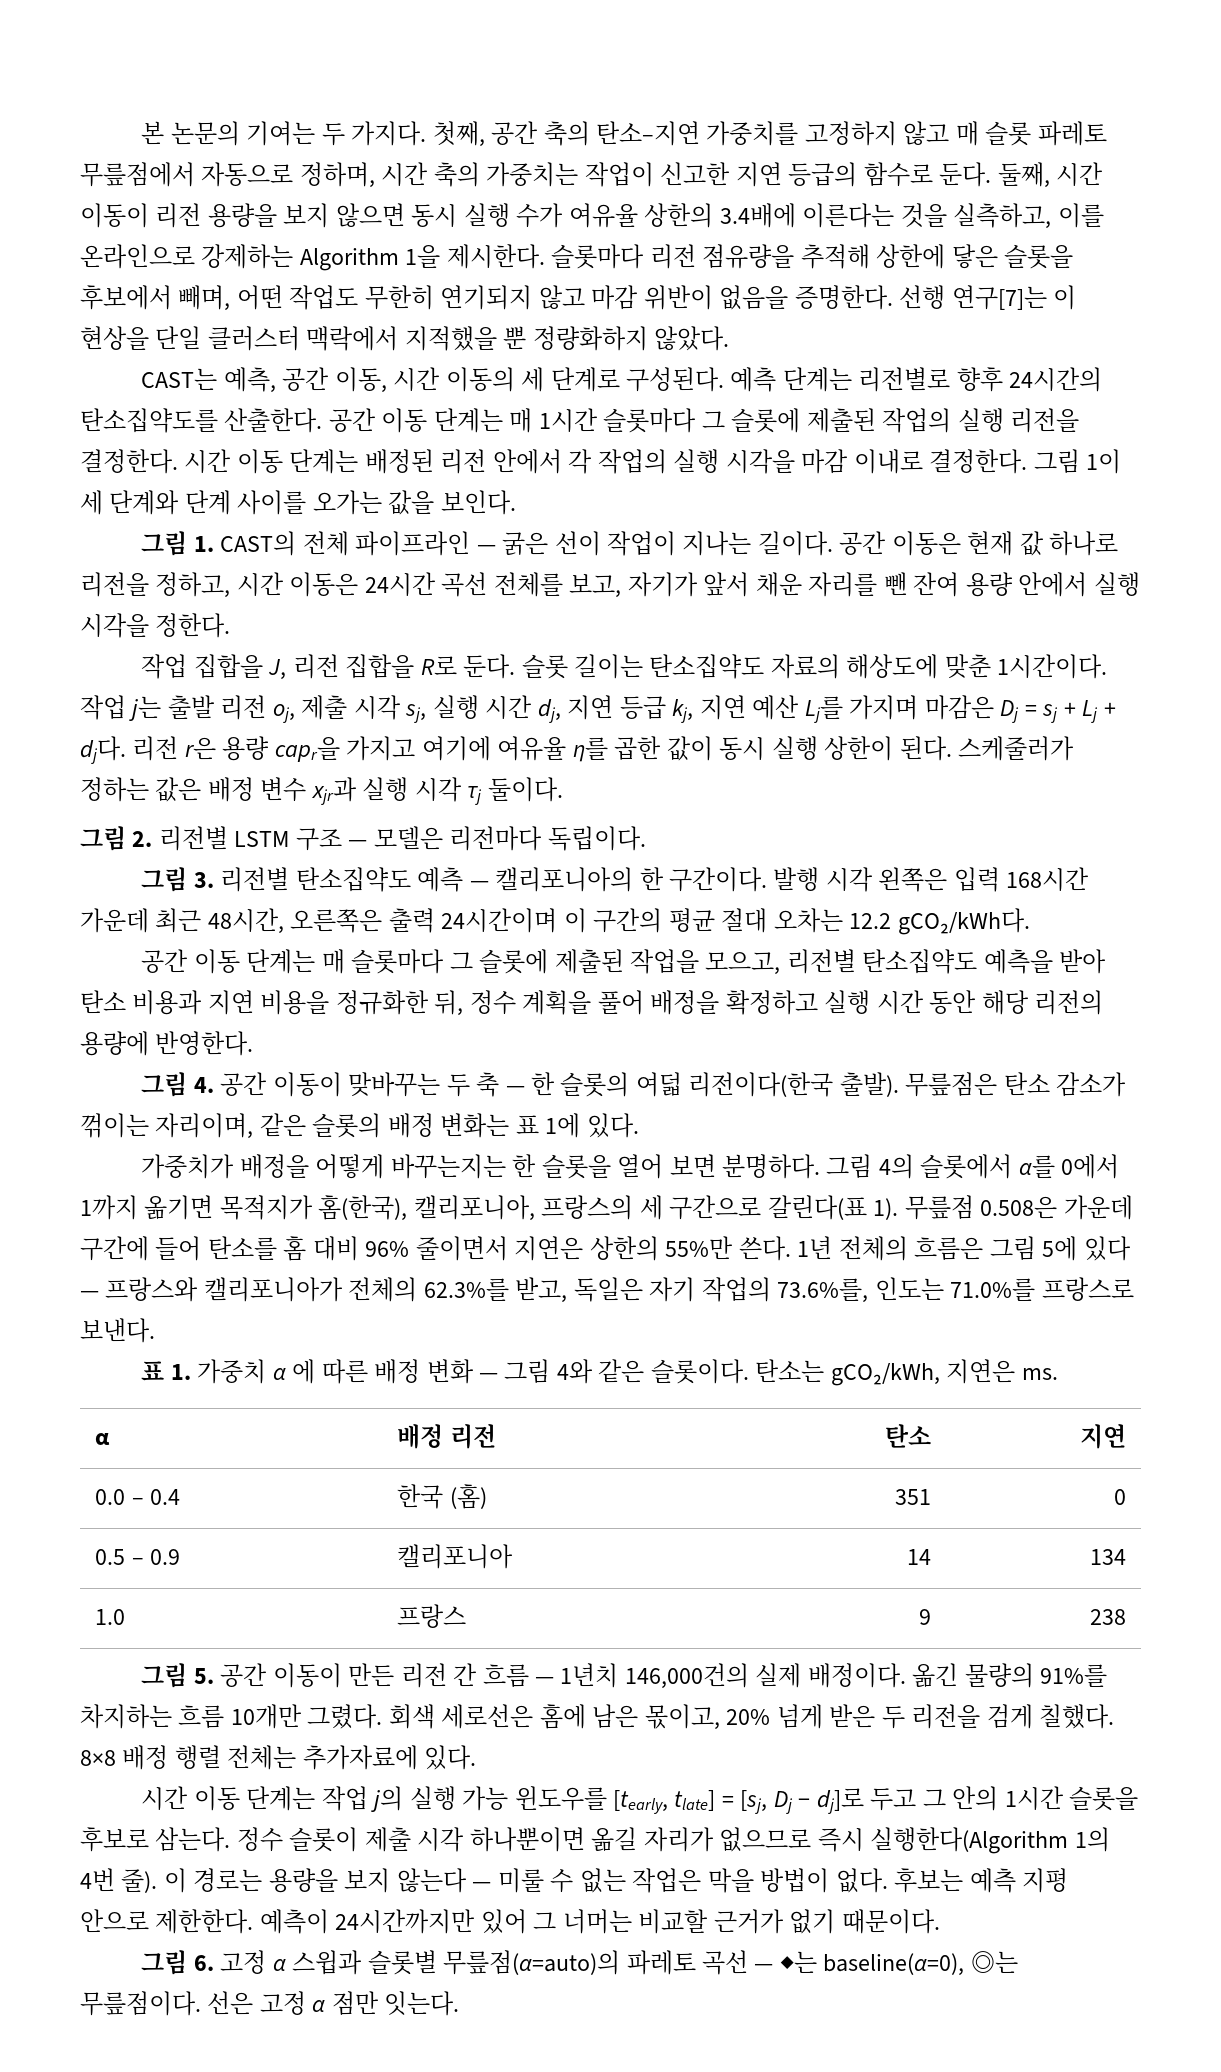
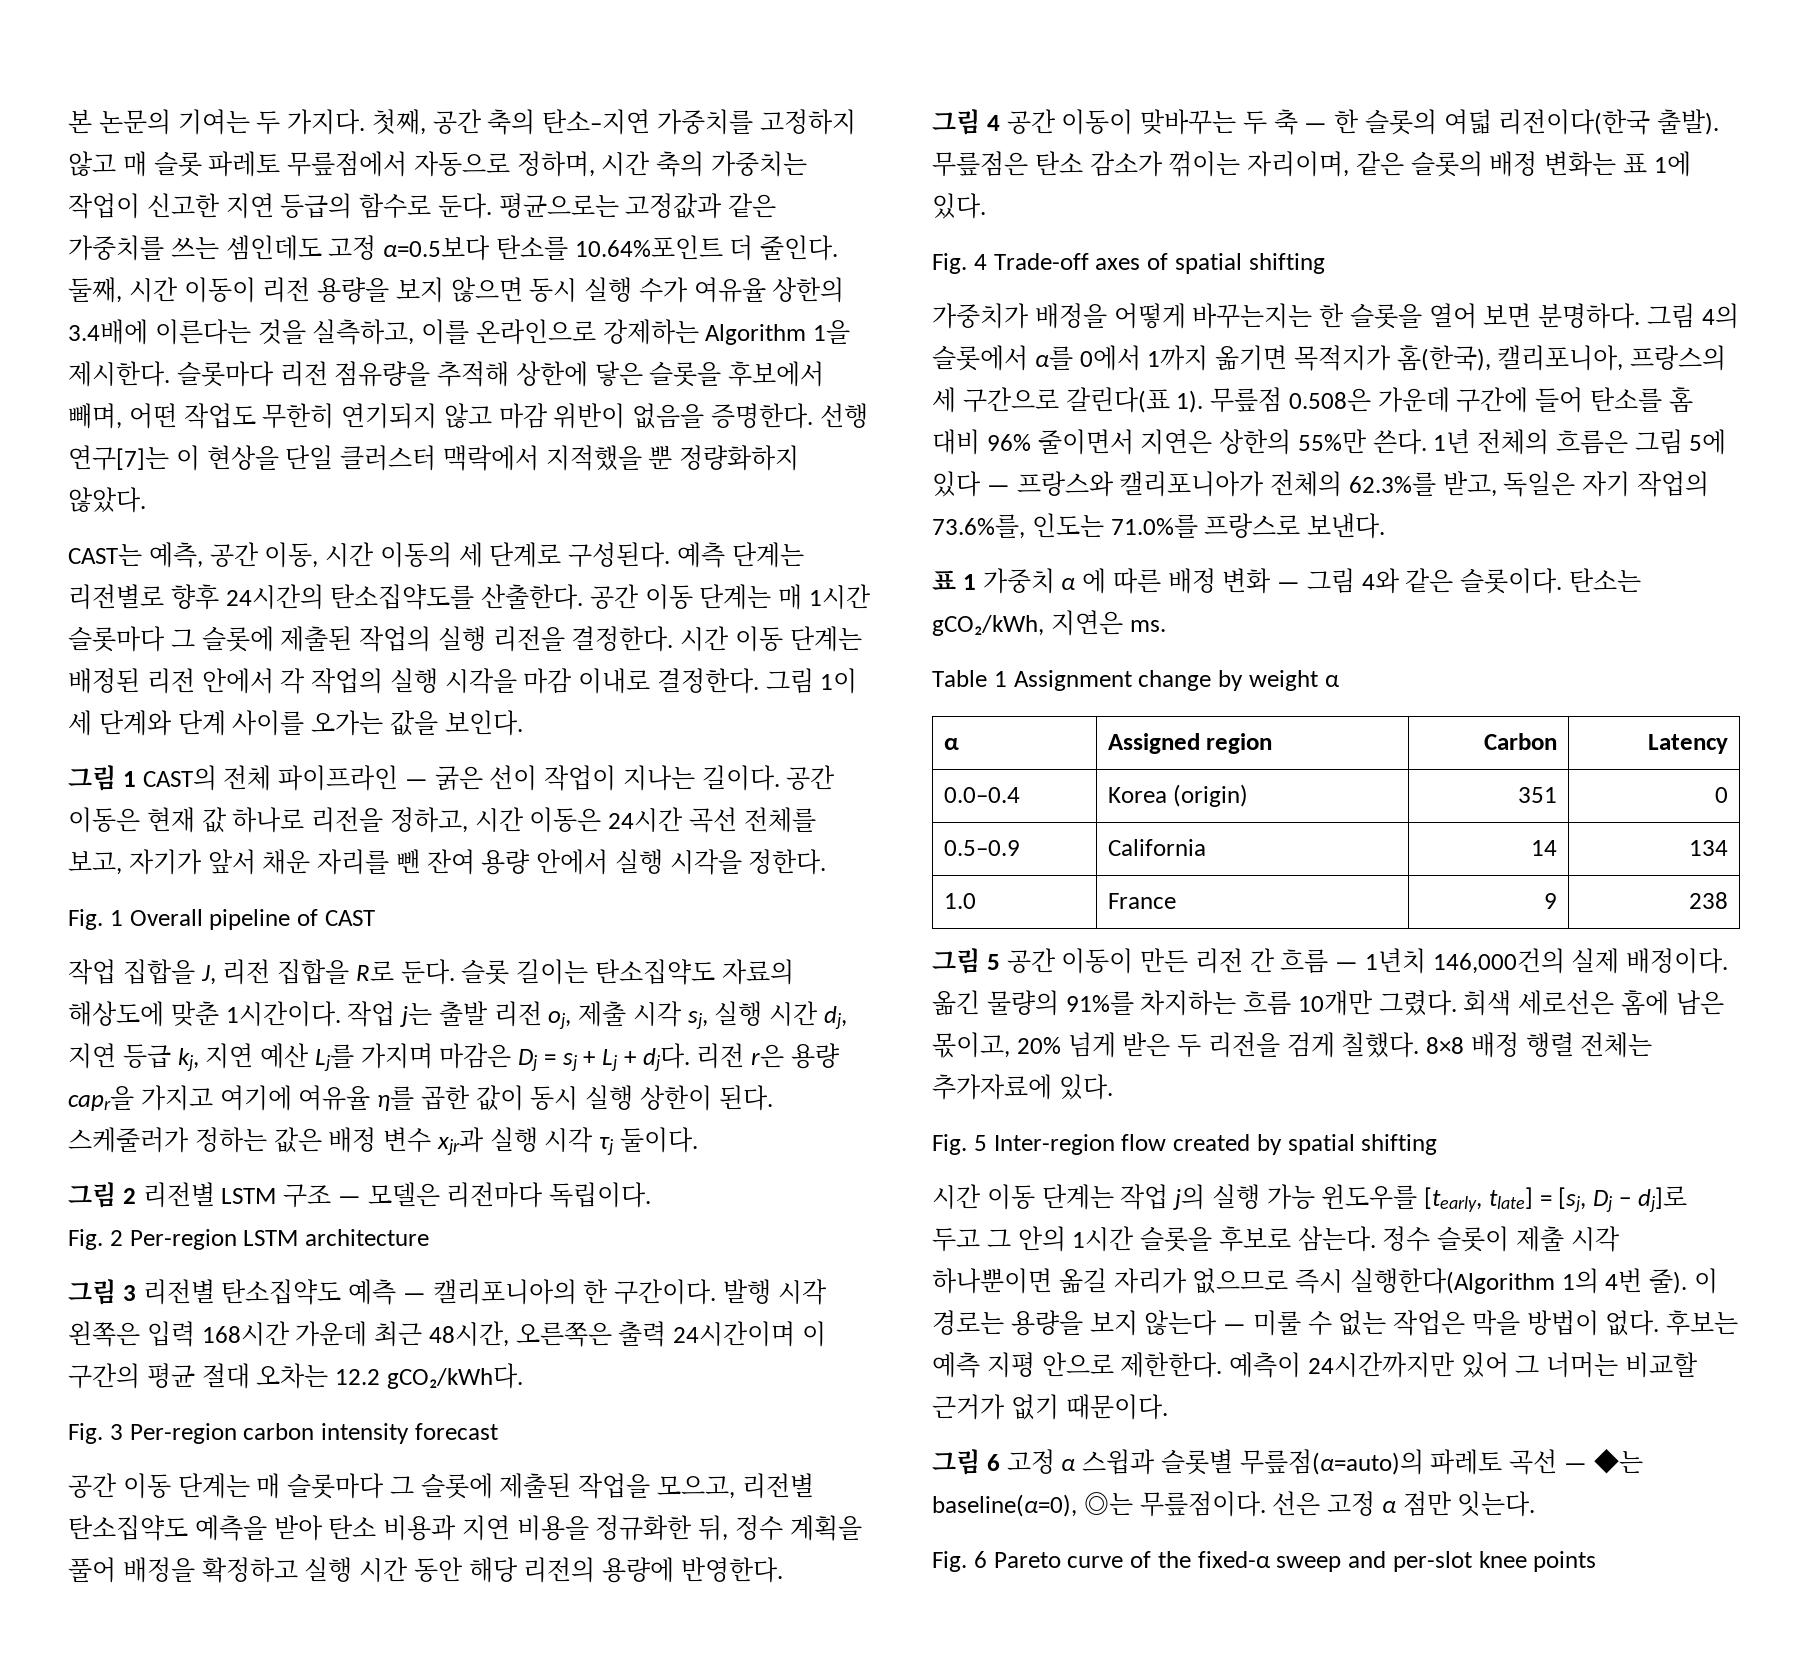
+ 평균으로는 고정값과 같은 가중치를 쓰는 셈인데도 고정 α=0.5보다 탄소를 10.64%포인트 더 줄인다.
- 그림 1. CAST의 전체 파이프라인 — 굵은 선이 작업이 지나는 길이다.
+ 그림 1 CAST의 전체 파이프라인 — 굵은 선이 작업이 지나는 길이다.
+ Fig. 1 Overall pipeline of CAST
- 그림 2. 리전별 LSTM 구조 — 모델은 리전마다 독립이다.
+ 그림 2 리전별 LSTM 구조 — 모델은 리전마다 독립이다.
- 그림 3. 리전별 탄소집약도 예측 — 캘리포니아의 한 구간이다.
+ Fig. 2 Per-region LSTM architecture
+ 그림 3 리전별 탄소집약도 예측 — 캘리포니아의 한 구간이다.
+ Fig. 3 Per-region carbon intensity forecast
- 그림 4. 공간 이동이 맞바꾸는 두 축 — 한 슬롯의 여덟 리전이다(한국 출발).
+ 그림 4 공간 이동이 맞바꾸는 두 축 — 한 슬롯의 여덟 리전이다(한국 출발).
+ Fig. 4 Trade-off axes of spatial shifting
- 표 1. 가중치 α 에 따른 배정 변화 — 그림 4와 같은 슬롯이다.
+ 표 1 가중치 α 에 따른 배정 변화 — 그림 4와 같은 슬롯이다.
- α | 배정 리전 | 탄소 | 지연
- 0.0 – 0.4 | 한국 (홈) | 351 | 0
- 0.5 – 0.9 | 캘리포니아 | 14 | 134
+ Table 1 Assignment change by weight α
+ α | Assigned region | Carbon | Latency
+ 0.0–0.4 | Korea (origin) | 351 | 0
+ 0.5–0.9 | California | 14 | 134
- 1.0 | 프랑스 | 9 | 238
+ 1.0 | France | 9 | 238
- 그림 5. 공간 이동이 만든 리전 간 흐름 — 1년치 146,000건의 실제 배정이다.
+ 그림 5 공간 이동이 만든 리전 간 흐름 — 1년치 146,000건의 실제 배정이다.
+ Fig. 5 Inter-region flow created by spatial shifting
- 그림 6. 고정 α 스윕과 슬롯별 무릎점(α=auto)의 파레토 곡선 — ◆는 baseline(α=0), ◎는 무릎점이다.
+ 그림 6 고정 α 스윕과 슬롯별 무릎점(α=auto)의 파레토 곡선 — ◆는 baseline(α=0), ◎는 무릎점이다.
+ Fig. 6 Pareto curve of the fixed-α sweep and per-slot knee points

